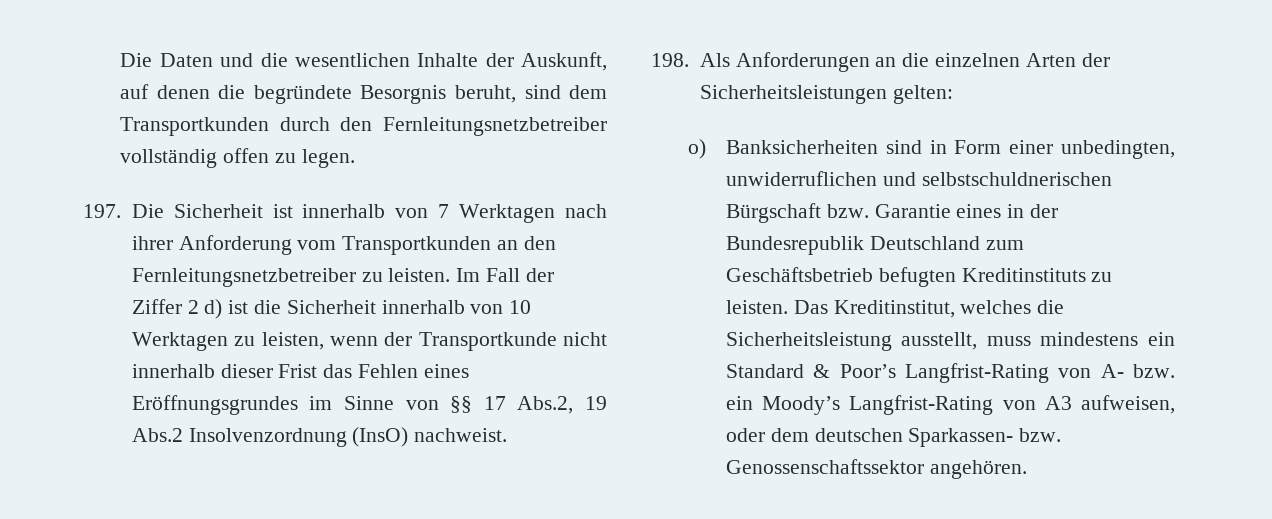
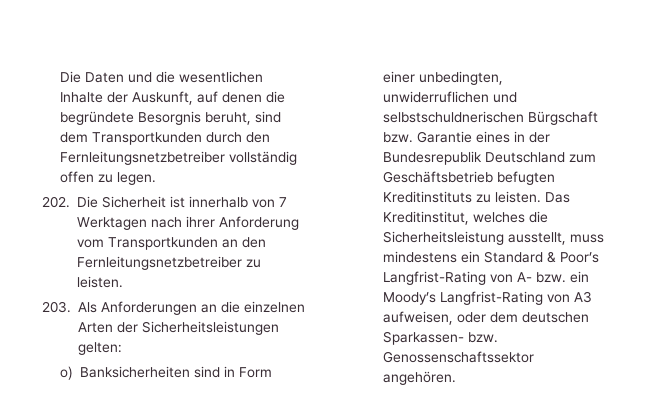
- 197. Die Sicherheit ist innerhalb von 7 Werktagen nach ihrer Anforderung vom Transportkunden an den Fernleitungsnetzbetreiber zu leisten. Im Fall der Ziffer 2 d) ist die Sicherheit innerhalb von 10 Werktagen zu leisten, wenn der Transportkunde nicht innerhalb dieser Frist das Fehlen eines Eröffnungsgrundes im Sinne von §§ 17 Abs.2, 19 Abs.2 Insolvenzordnung (InsO) nachweist.
- 198. Als Anforderungen an die einzelnen Arten der Sicherheitsleistungen gelten:
+ 202. Die Sicherheit ist innerhalb von 7 Werktagen nach ihrer Anforderung vom Transportkunden an den Fernleitungsnetzbetreiber zu leisten.
+ 203. Als Anforderungen an die einzelnen Arten der Sicherheitsleistungen gelten:

